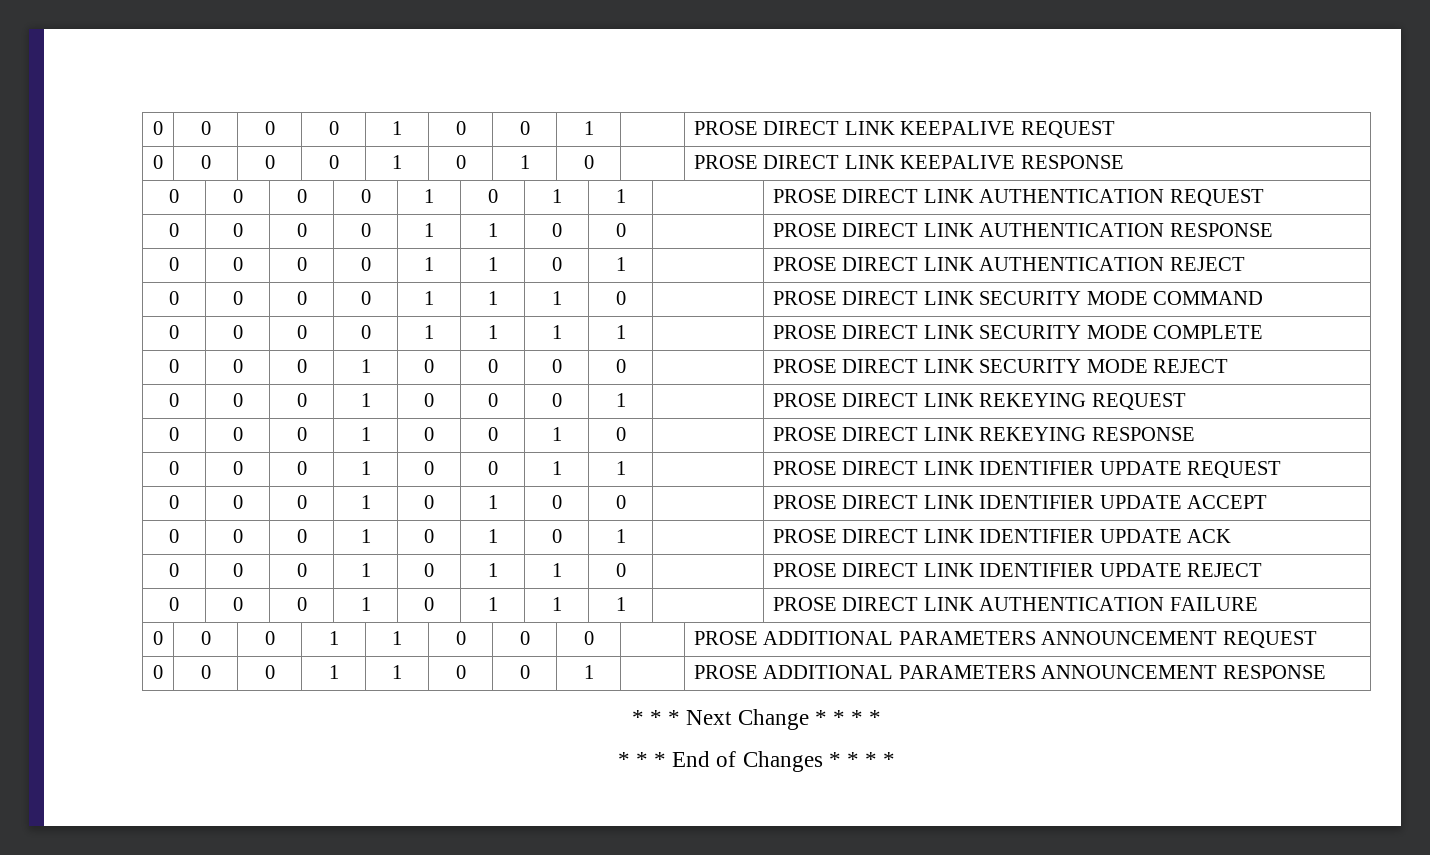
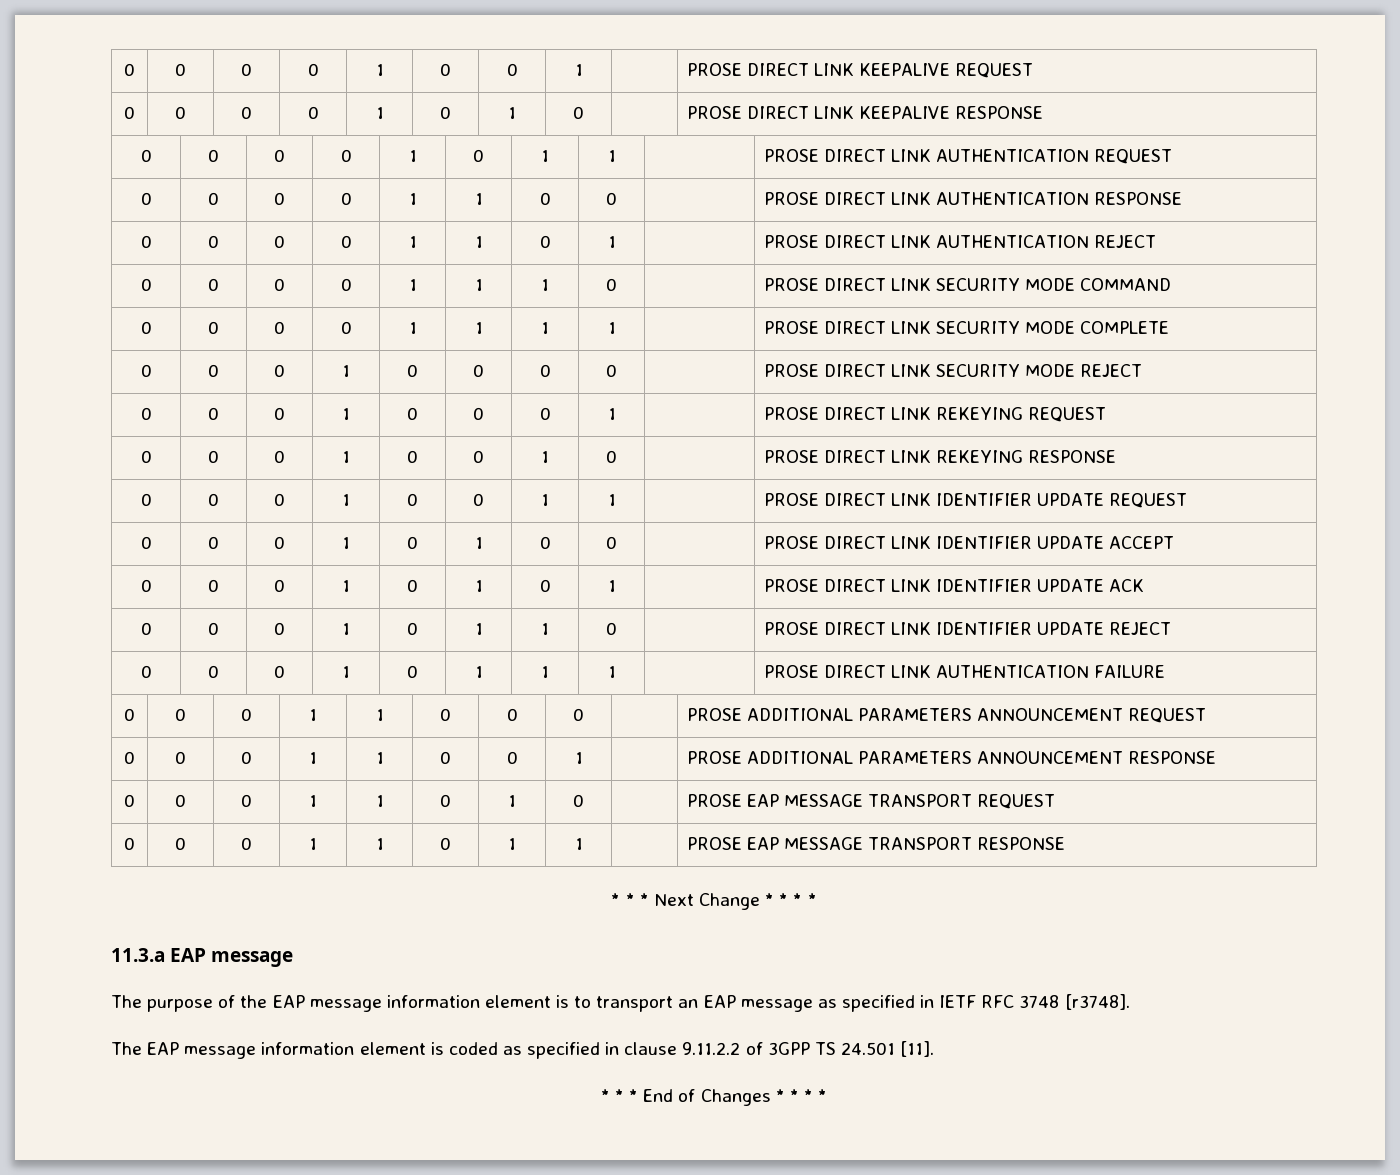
+ 0 | 0 | 0 | 1 | 1 | 0 | 1 | 0 | | PROSE EAP MESSAGE TRANSPORT REQUEST
+ 0 | 0 | 0 | 1 | 1 | 0 | 1 | 1 | | PROSE EAP MESSAGE TRANSPORT RESPONSE
+ 11.3.a EAP message
+ The purpose of the EAP message information element is to transport an EAP message as specified in IETF RFC 3748 [r3748].
+ The EAP message information element is coded as specified in clause 9.11.2.2 of 3GPP TS 24.501 [11].

